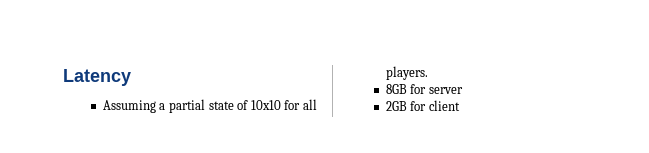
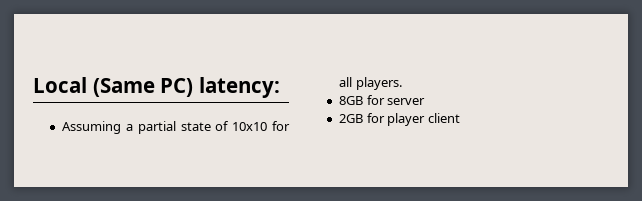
- Latency
+ Local (Same PC) latency:
- 2GB for client
+ 2GB for player client

